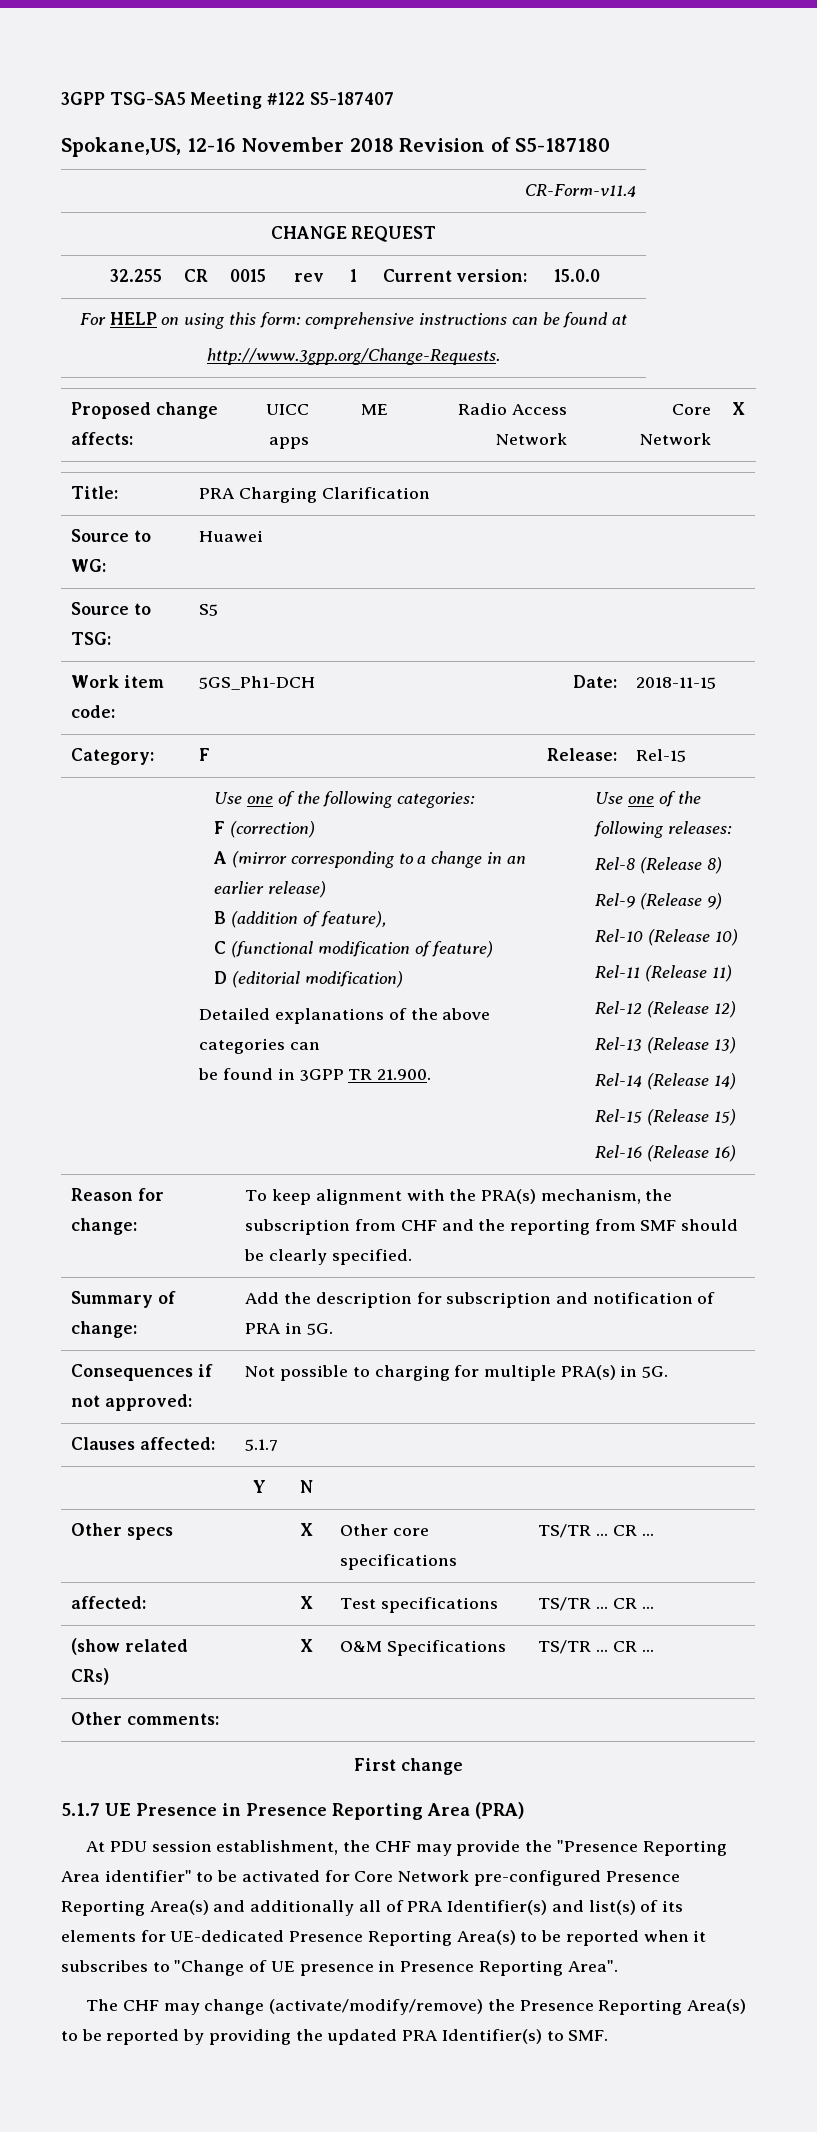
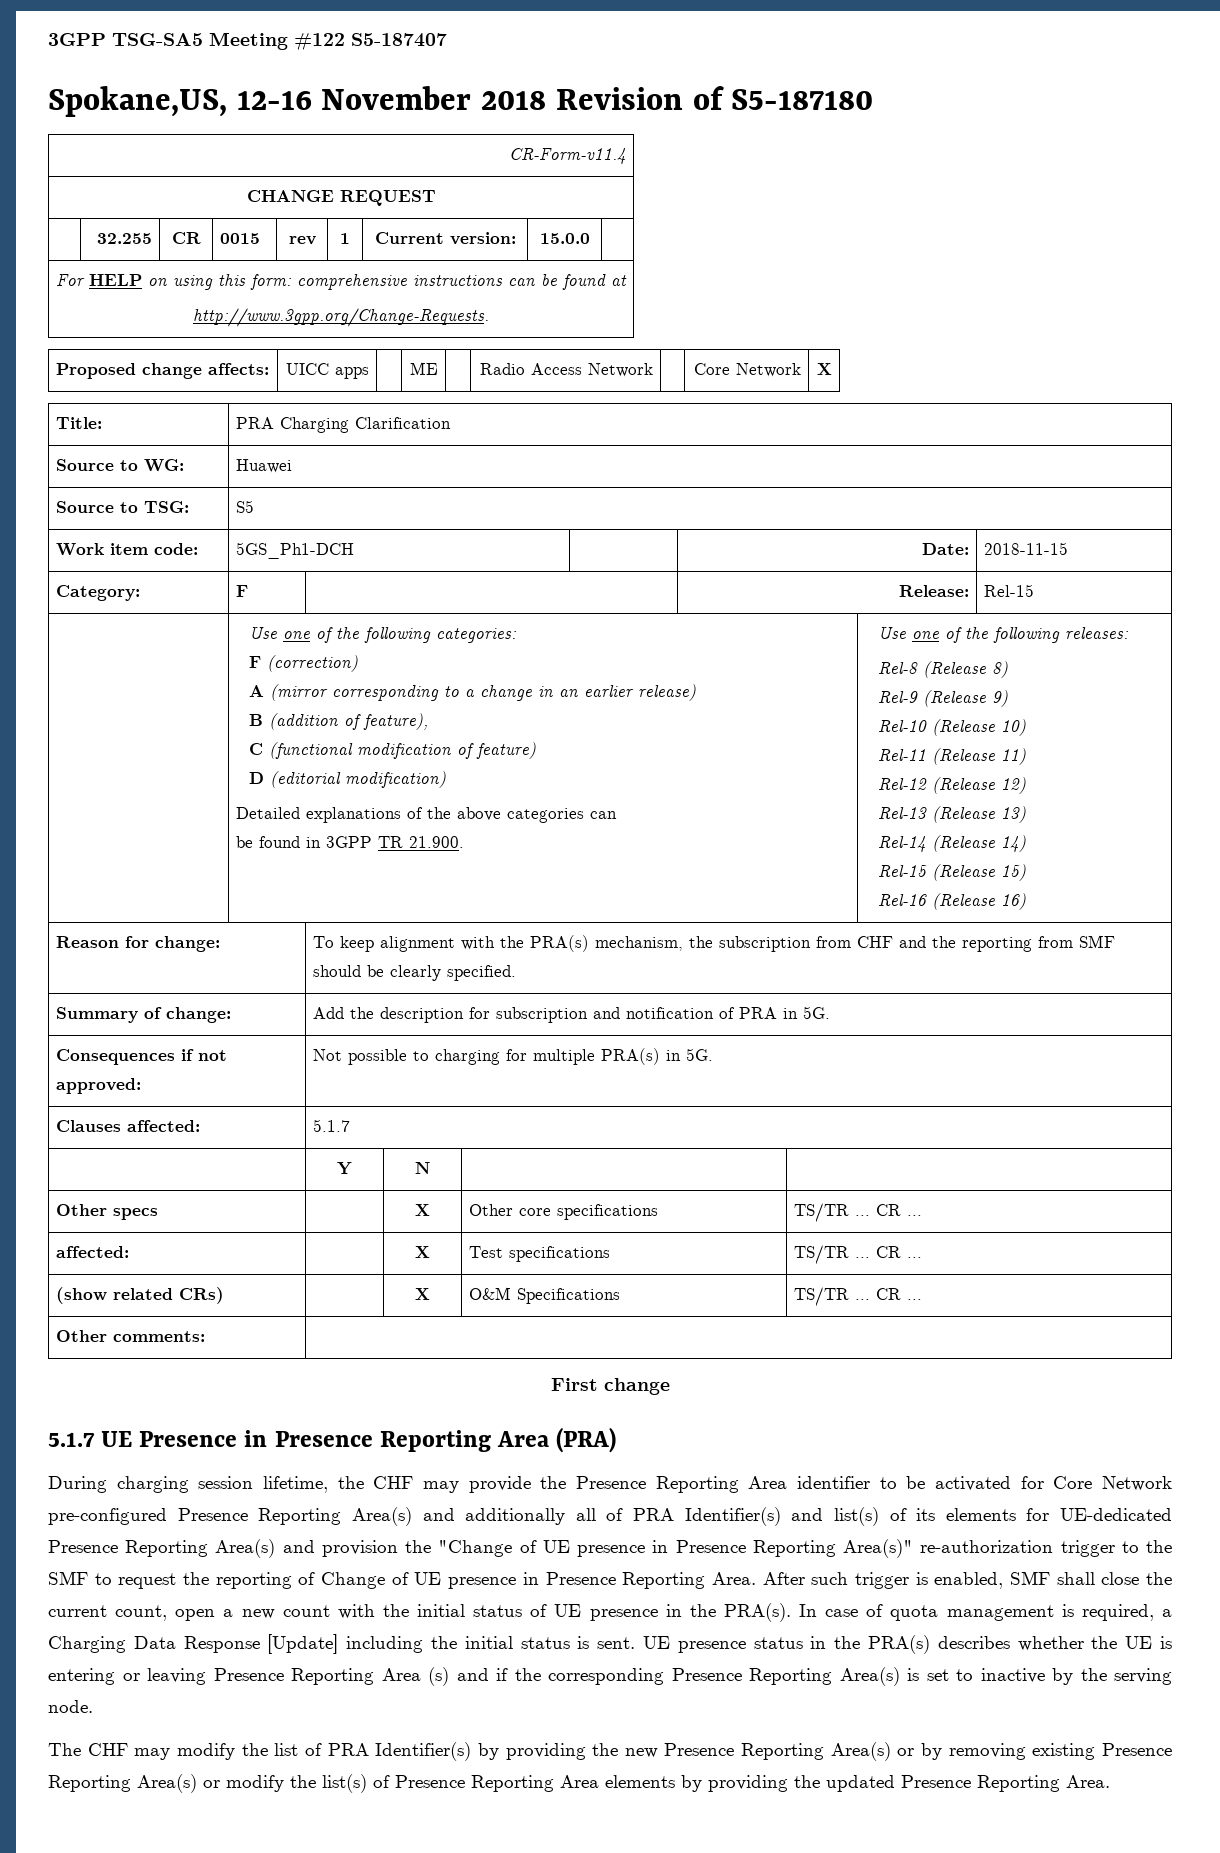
- At PDU session establishment, the CHF may provide the "Presence Reporting Area identifier" to be activated for Core Network pre-configured Presence Reporting Area(s) and additionally all of PRA Identifier(s) and list(s) of its elements for UE-dedicated Presence Reporting Area(s) to be reported when it subscribes to "Change of UE presence in Presence Reporting Area".
- The CHF may change (activate/modify/remove) the Presence Reporting Area(s) to be reported by providing the updated PRA Identifier(s) to SMF.
+ During charging session lifetime, the CHF may provide the Presence Reporting Area identifier to be activated for Core Network pre-configured Presence Reporting Area(s) and additionally all of PRA Identifier(s) and list(s) of its elements for UE-dedicated Presence Reporting Area(s) and provision the "Change of UE presence in Presence Reporting Area(s)" re-authorization trigger to the SMF to request the reporting of Change of UE presence in Presence Reporting Area. After such trigger is enabled, SMF shall close the current count, open a new count with the initial status of UE presence in the PRA(s). In case of quota management is required, a Charging Data Response [Update] including the initial status is sent. UE presence status in the PRA(s) describes whether the UE is entering or leaving Presence Reporting Area (s) and if the corresponding Presence Reporting Area(s) is set to inactive by the serving node.
+ The CHF may modify the list of PRA Identifier(s) by providing the new Presence Reporting Area(s) or by removing existing Presence Reporting Area(s) or modify the list(s) of Presence Reporting Area elements by providing the updated Presence Reporting Area.

